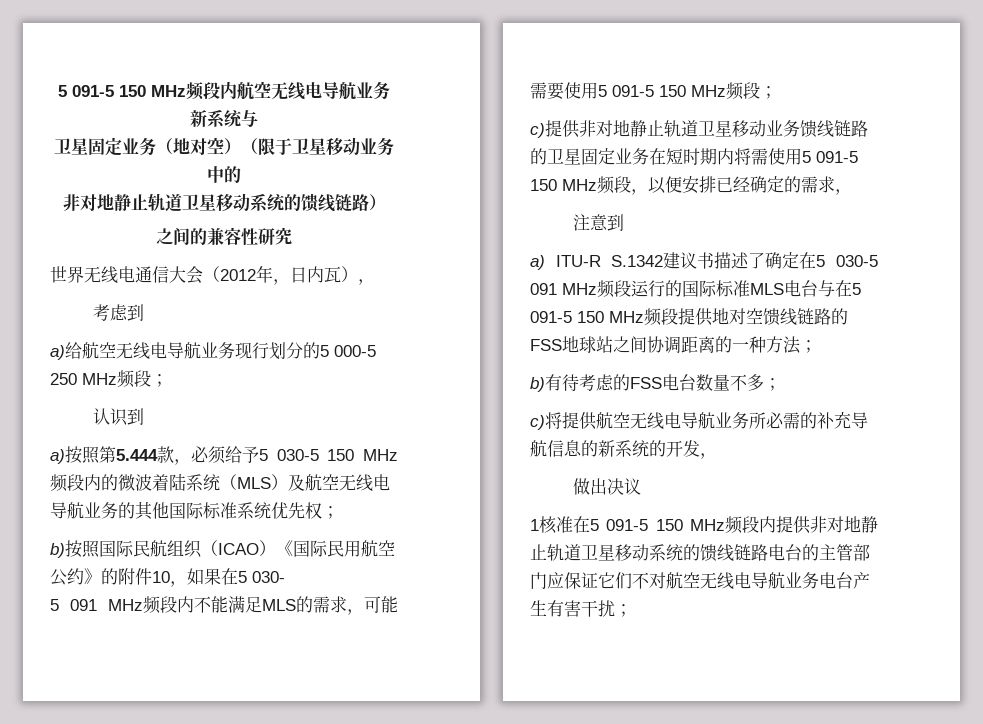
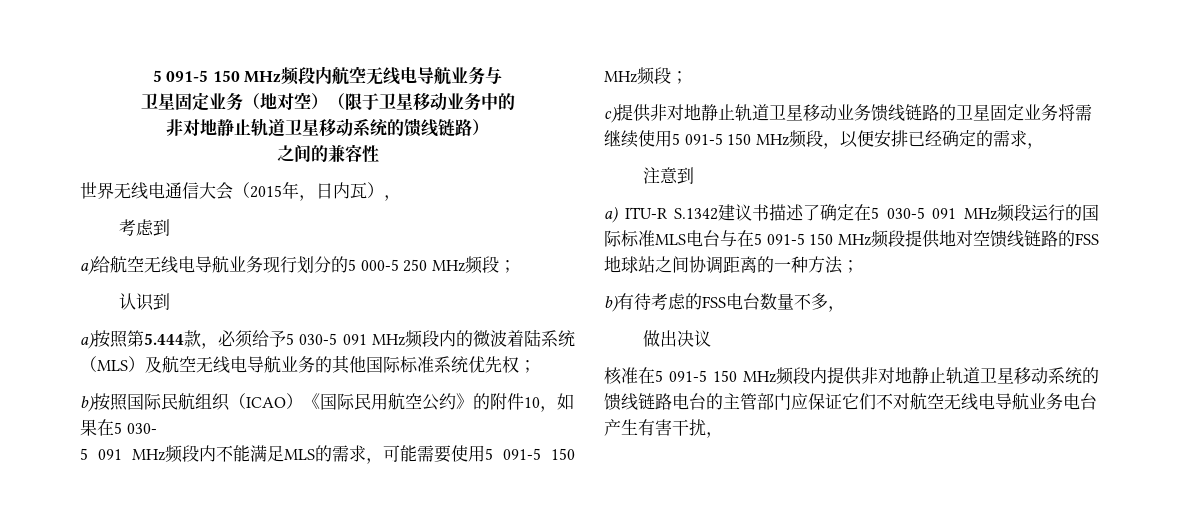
- 5 091-5 150 MHz频段内航空无线电导航业务新系统与
+ 5 091-5 150 MHz频段内航空无线电导航业务与
- 之间的兼容性研究
+ 之间的兼容性
- 世界无线电通信大会（2012年，日内瓦），
+ 世界无线电通信大会（2015年，日内瓦），
- a)按照第5.444款，必须给予5 030-5 150 MHz频段内的微波着陆系统（MLS）及航空无线电导航业务的其他国际标准系统优先权；
+ a)按照第5.444款，必须给予5 030-5 091 MHz频段内的微波着陆系统（MLS）及航空无线电导航业务的其他国际标准系统优先权；
- c)提供非对地静止轨道卫星移动业务馈线链路的卫星固定业务在短时期内将需使用5 091-5 150 MHz频段，以便安排已经确定的需求，
+ c)提供非对地静止轨道卫星移动业务馈线链路的卫星固定业务将需继续使用5 091-5 150 MHz频段，以便安排已经确定的需求，
- b)有待考虑的FSS电台数量不多；
- c)将提供航空无线电导航业务所必需的补充导航信息的新系统的开发，
+ b)有待考虑的FSS电台数量不多，
- 1核准在5 091-5 150 MHz频段内提供非对地静止轨道卫星移动系统的馈线链路电台的主管部门应保证它们不对航空无线电导航业务电台产生有害干扰；
+ 核准在5 091-5 150 MHz频段内提供非对地静止轨道卫星移动系统的馈线链路电台的主管部门应保证它们不对航空无线电导航业务电台产生有害干扰，

